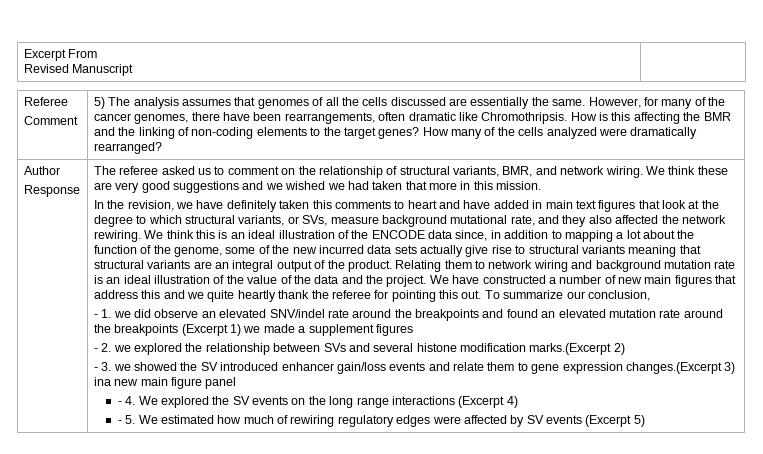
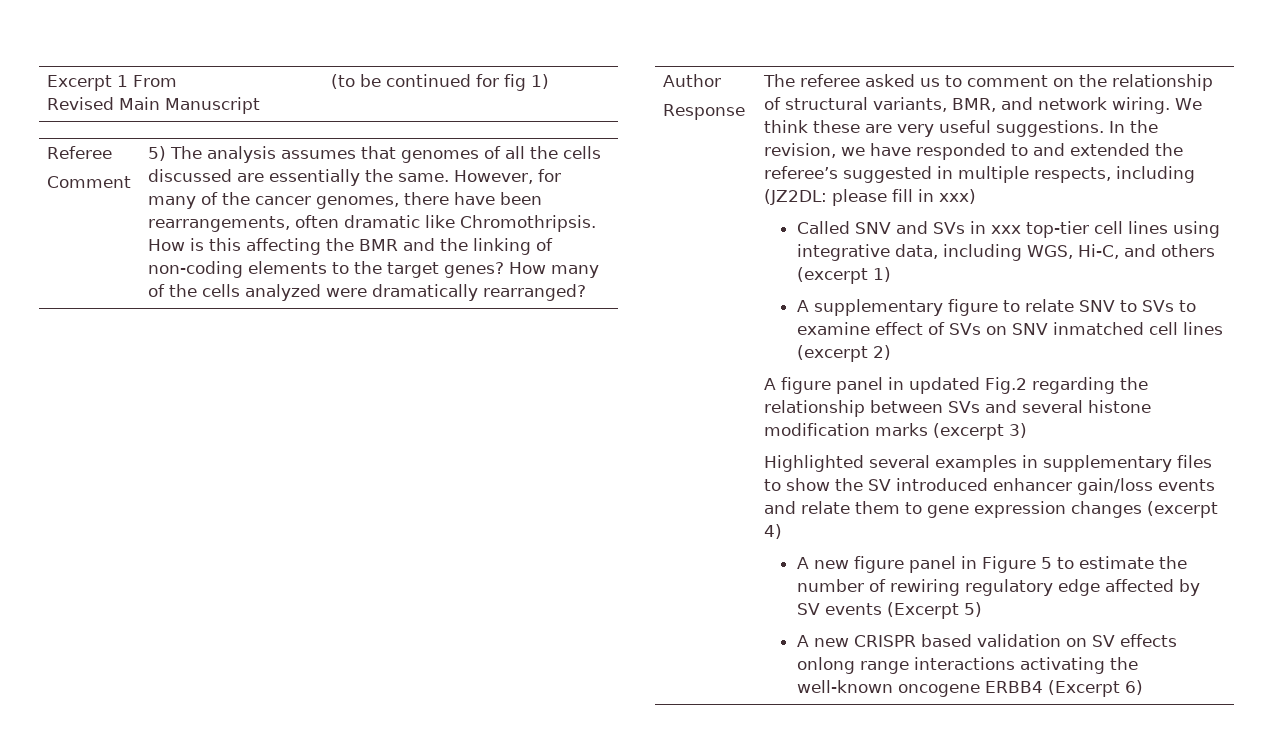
- Excerpt From
- Revised Manuscript |
+ Excerpt 1 From
+ Revised Main Manuscript | (to be continued for fig 1)
- We think these are very good suggestions and we wished we had taken that more in this mission.
- In the revision, we have definitely taken this comments to heart and have added in main text figures that look at the degree to which structural variants, or SVs, measure background mutational rate, and they also affected the network rewiring. We think this is an ideal illustration of the ENCODE data since, in addition to mapping a lot about the function of the genome, some of the new incurred data sets actually give rise to structural variants meaning that structural variants are an integral output of the product. Relating them to network wiring and background mutation rate is an ideal illustration of the value of the data and the project. We have constructed a number of new main figures that address this and we quite heartly thank the referee for pointing this out. To summarize our conclusion,
- - 1. we did observe an elevated SNV/indel rate around the breakpoints and found an elevated mutation rate around the breakpoints (Excerpt 1) we made a supplement figures
- - 2. we explored the relationship between SVs and several histone modification marks.(Excerpt 2)
- - 3. we showed the SV introduced enhancer gain/loss events and relate them to gene expression changes.(Excerpt 3) ina new main figure panel
- - 4. We explored the SV events on the long range interactions (Excerpt 4)
- - 5. We estimated how much of rewiring regulatory edges were affected by SV events (Excerpt 5)
+ We think these are very useful suggestions. In the revision, we have responded to and extended the referee’s suggested in multiple respects, including (JZ2DL: please fill in xxx)
+ Called SNV and SVs in xxx top-tier cell lines using integrative data, including WGS, Hi-C, and others (excerpt 1)
+ A supplementary figure to relate SNV to SVs to examine effect of SVs on SNV inmatched cell lines (excerpt 2)
+ A figure panel in updated Fig.2 regarding the relationship between SVs and several histone modification marks (excerpt 3)
+ Highlighted several examples in supplementary files to show the SV introduced enhancer gain/loss events and relate them to gene expression changes (excerpt 4)
+ A new figure panel in Figure 5 to estimate the number of rewiring regulatory edge affected by SV events (Excerpt 5)
+ A new CRISPR based validation on SV effects onlong range interactions activating the well-known oncogene ERBB4 (Excerpt 6)

